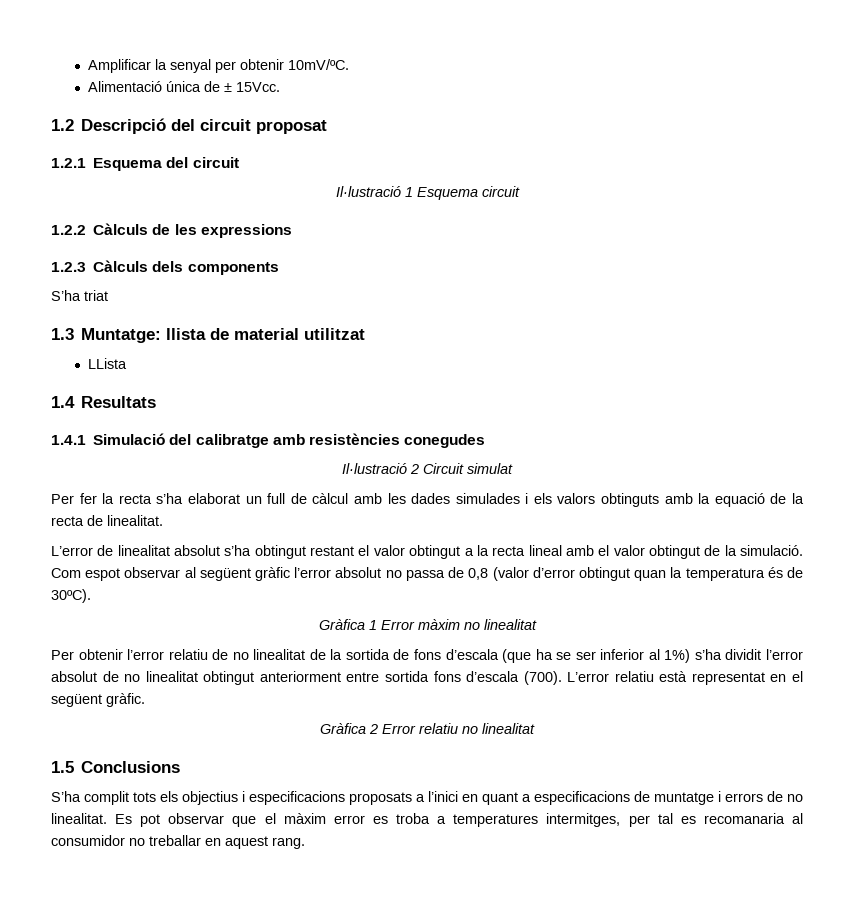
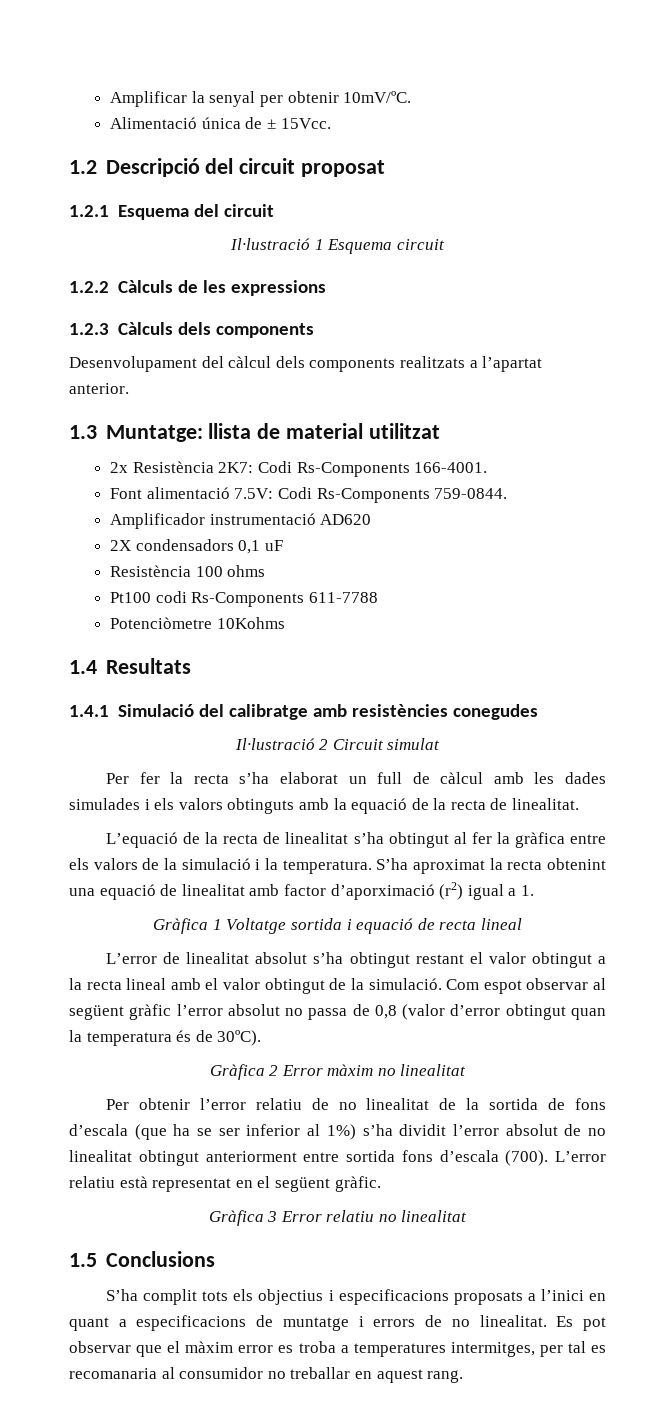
- S’ha triat
+ Desenvolupament del càlcul dels components realitzats a l’apartat anterior.
- LLista
+ 2x Resistència 2K7: Codi Rs-Components 166-4001.
+ Font alimentació 7.5V: Codi Rs-Components 759-0844.
+ Amplificador instrumentació AD620
+ 2X condensadors 0,1 uF
+ Resistència 100 ohms
+ Pt100 codi Rs-Components 611-7788
+ Potenciòmetre 10Kohms
+ L’equació de la recta de linealitat s’ha obtingut al fer la gràfica entre els valors de la simulació i la temperatura. S’ha aproximat la recta obtenint una equació de linealitat amb factor d’aporximació (r2) igual a 1.
+ Gràfica 1 Voltatge sortida i equació de recta lineal
- Gràfica 1 Error màxim no linealitat
+ Gràfica 2 Error màxim no linealitat
- Gràfica 2 Error relatiu no linealitat
+ Gràfica 3 Error relatiu no linealitat

